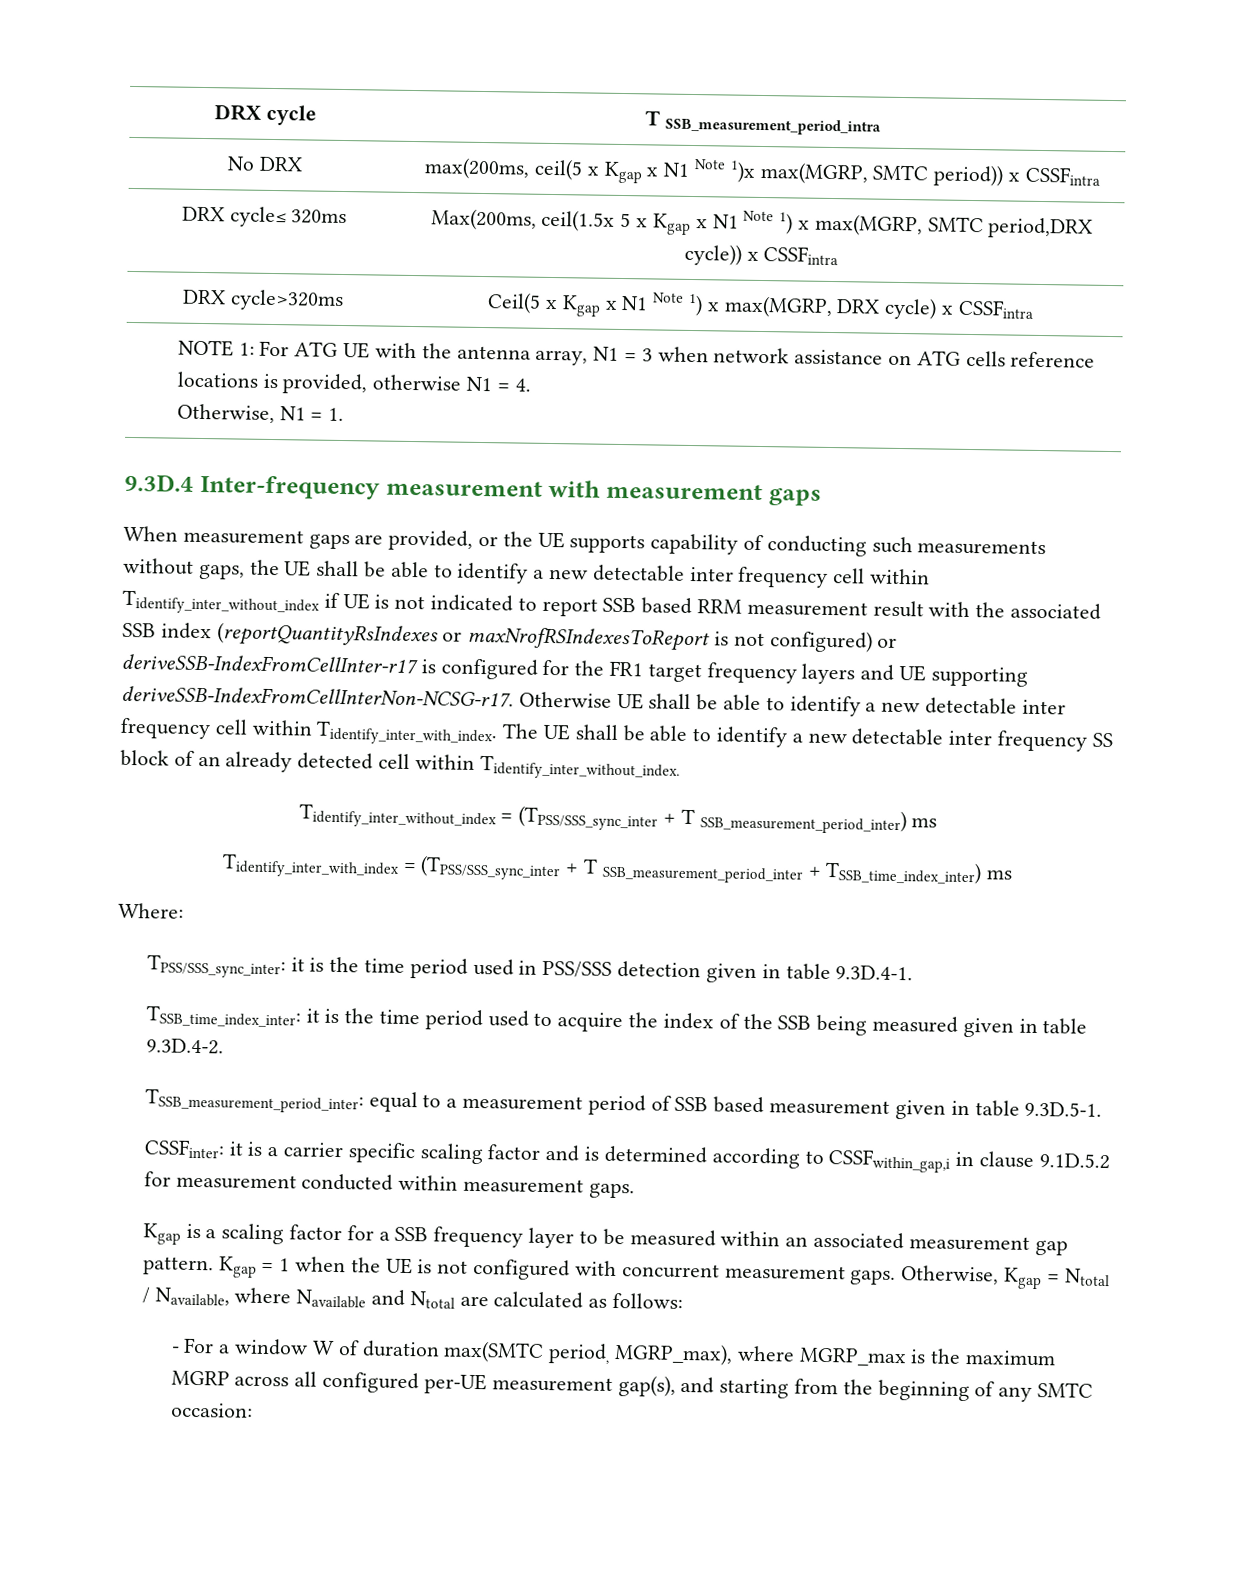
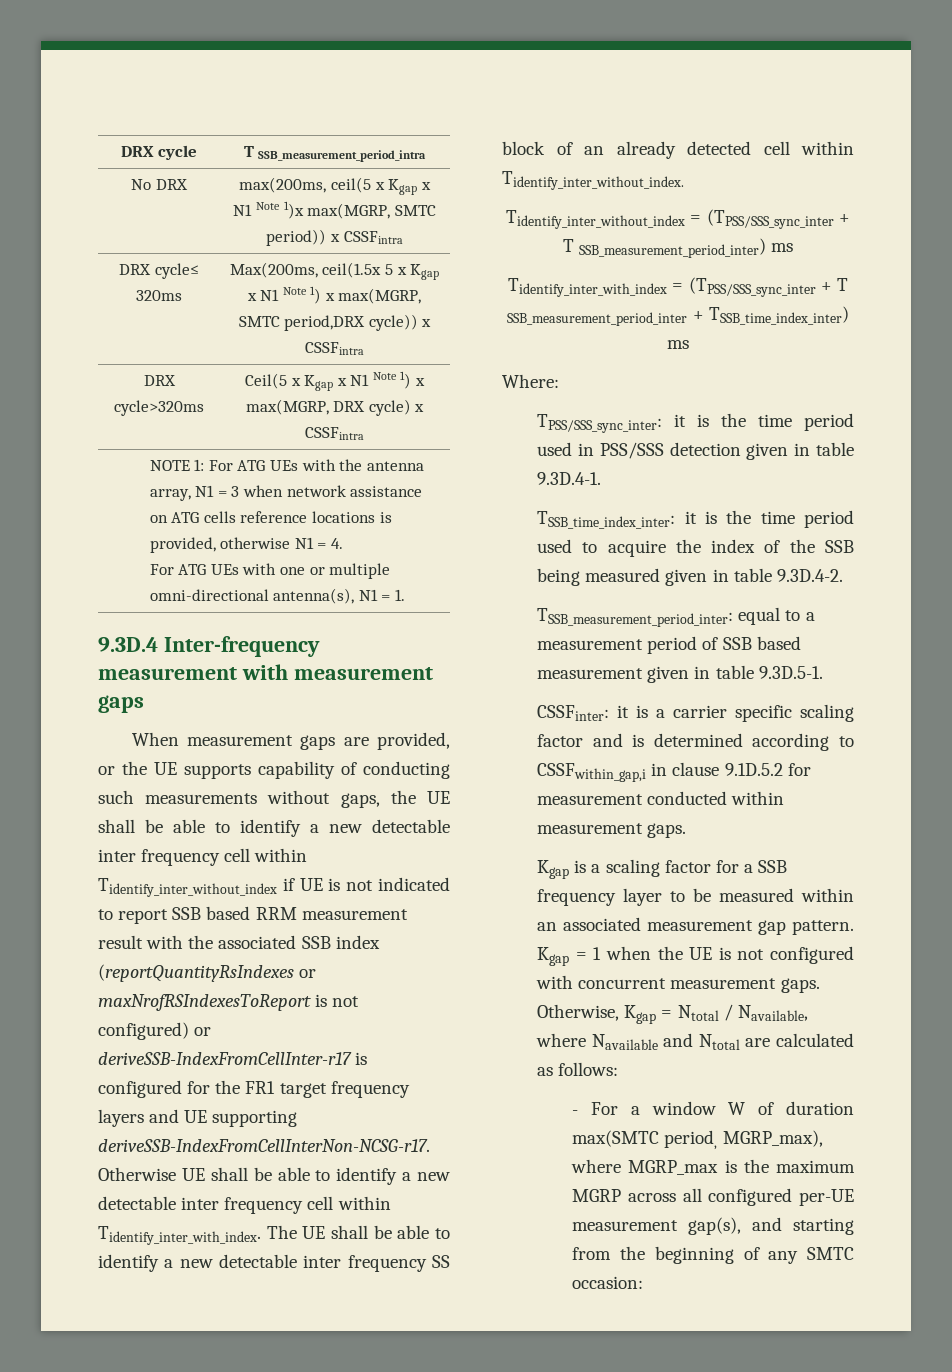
- NOTE 1: For ATG UE with the antenna array, N1 = 3 when network assistance on ATG cells reference locations is provided, otherwise N1 = 4.
- Otherwise, N1 = 1.
+ NOTE 1: For ATG UEs with the antenna array, N1 = 3 when network assistance on ATG cells reference locations is provided, otherwise N1 = 4.
+ For ATG UEs with one or multiple omni-directional antenna(s), N1 = 1.

